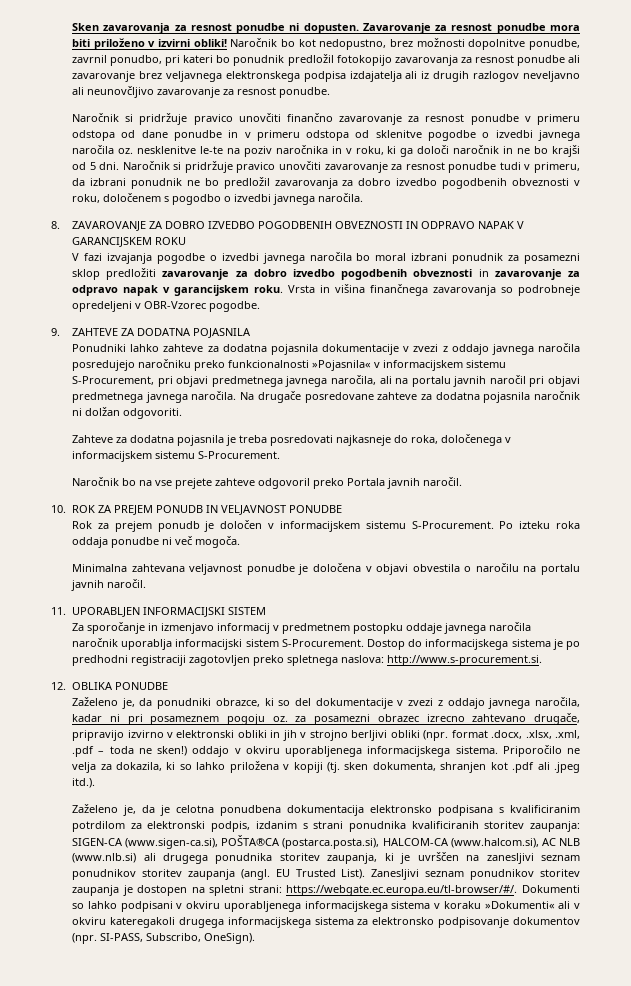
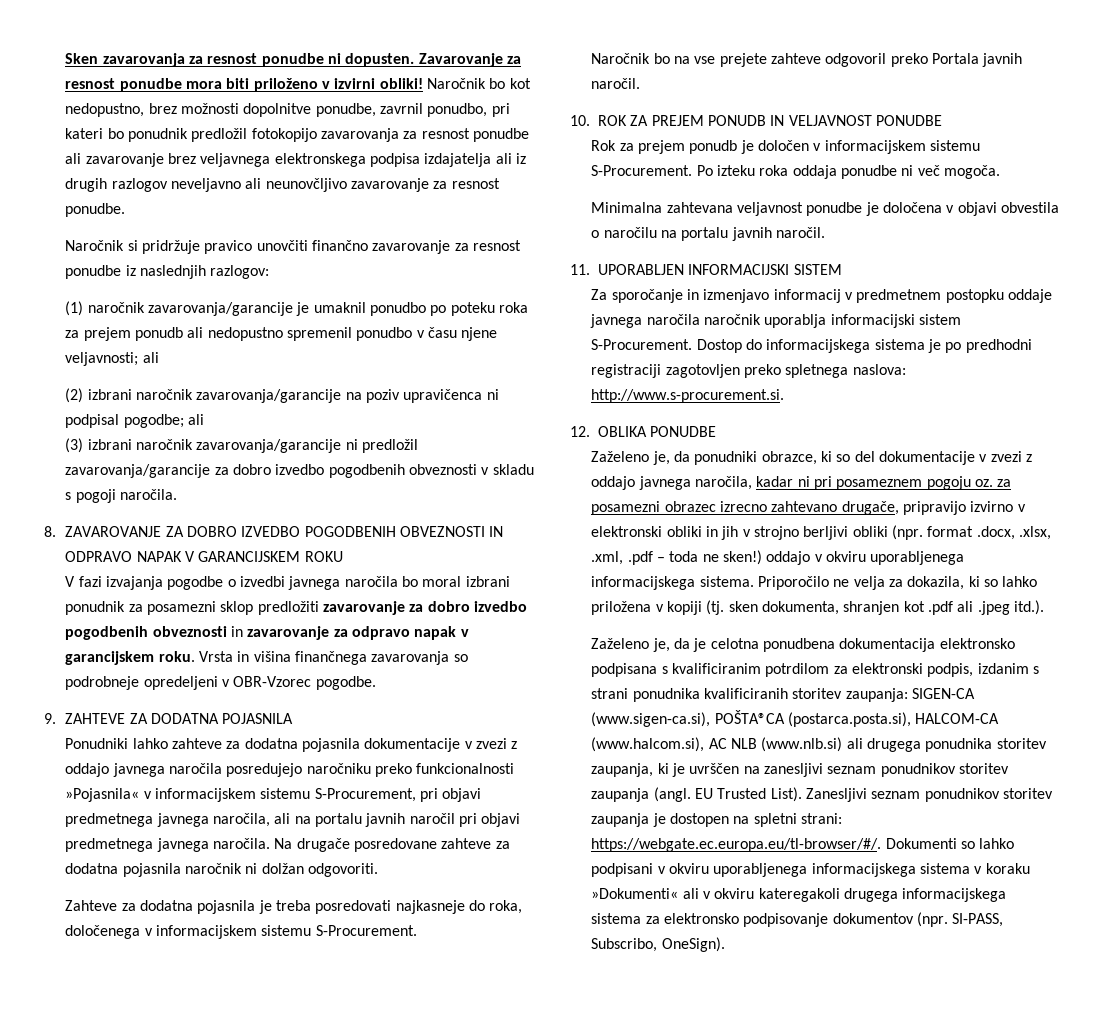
- Naročnik si pridržuje pravico unovčiti finančno zavarovanje za resnost ponudbe v primeru odstopa od dane ponudbe in v primeru odstopa od sklenitve pogodbe o izvedbi javnega naročila oz. nesklenitve le-te na poziv naročnika in v roku, ki ga določi naročnik in ne bo krajši od 5 dni. Naročnik si pridržuje pravico unovčiti zavarovanje za resnost ponudbe tudi v primeru, da izbrani ponudnik ne bo predložil zavarovanja za dobro izvedbo pogodbenih obveznosti v roku, določenem s pogodbo o izvedbi javnega naročila.
+ Naročnik si pridržuje pravico unovčiti finančno zavarovanje za resnost ponudbe iz naslednjih razlogov:
+ (1) naročnik zavarovanja/garancije je umaknil ponudbo po poteku roka za prejem ponudb ali nedopustno spremenil ponudbo v času njene veljavnosti; ali
+ (2) izbrani naročnik zavarovanja/garancije na poziv upravičenca ni podpisal pogodbe; ali
+ (3) izbrani naročnik zavarovanja/garancije ni predložil zavarovanja/garancije za dobro izvedbo pogodbenih obveznosti v skladu s pogoji naročila.

